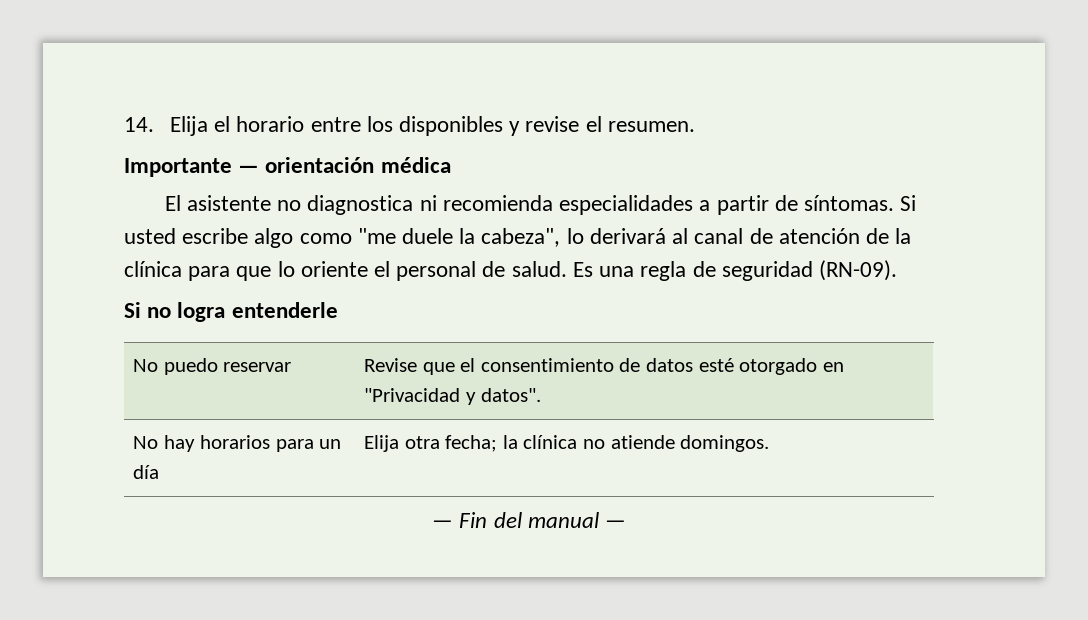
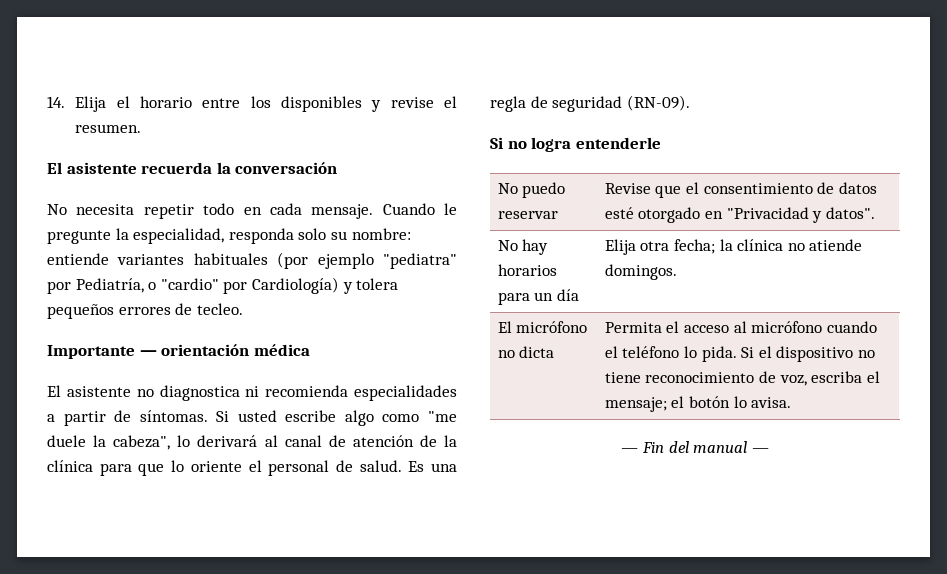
+ El asistente recuerda la conversación
+ No necesita repetir todo en cada mensaje. Cuando le pregunte la especialidad, responda solo su nombre: entiende variantes habituales (por ejemplo "pediatra" por Pediatría, o "cardio" por Cardiología) y tolera pequeños errores de tecleo.
+ El micrófono no dicta | Permita el acceso al micrófono cuando el teléfono lo pida. Si el dispositivo no tiene reconocimiento de voz, escriba el mensaje; el botón lo avisa.

